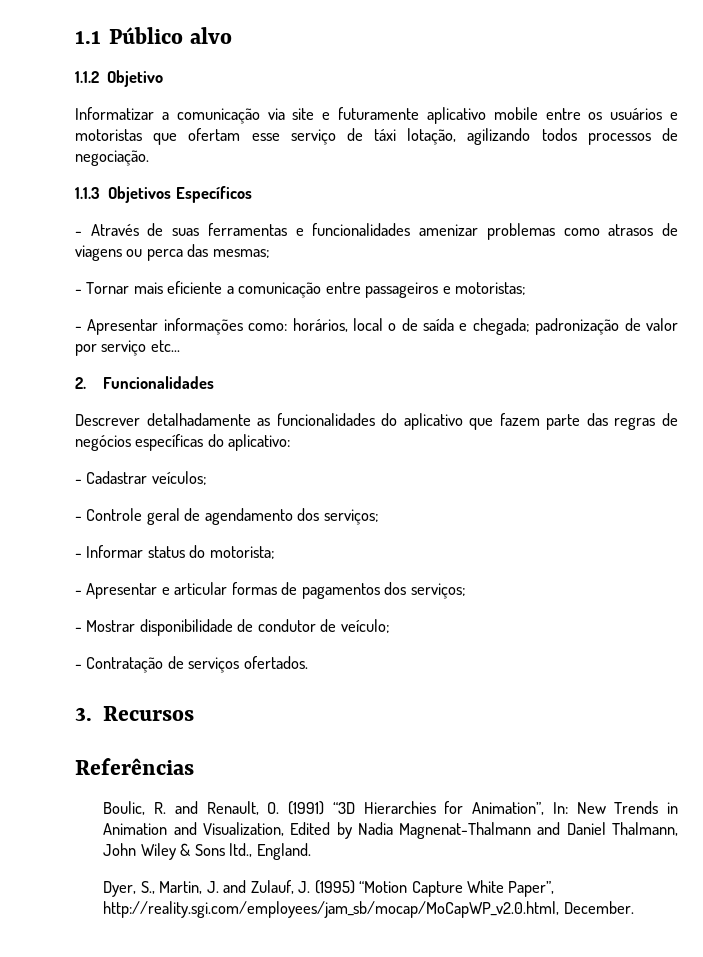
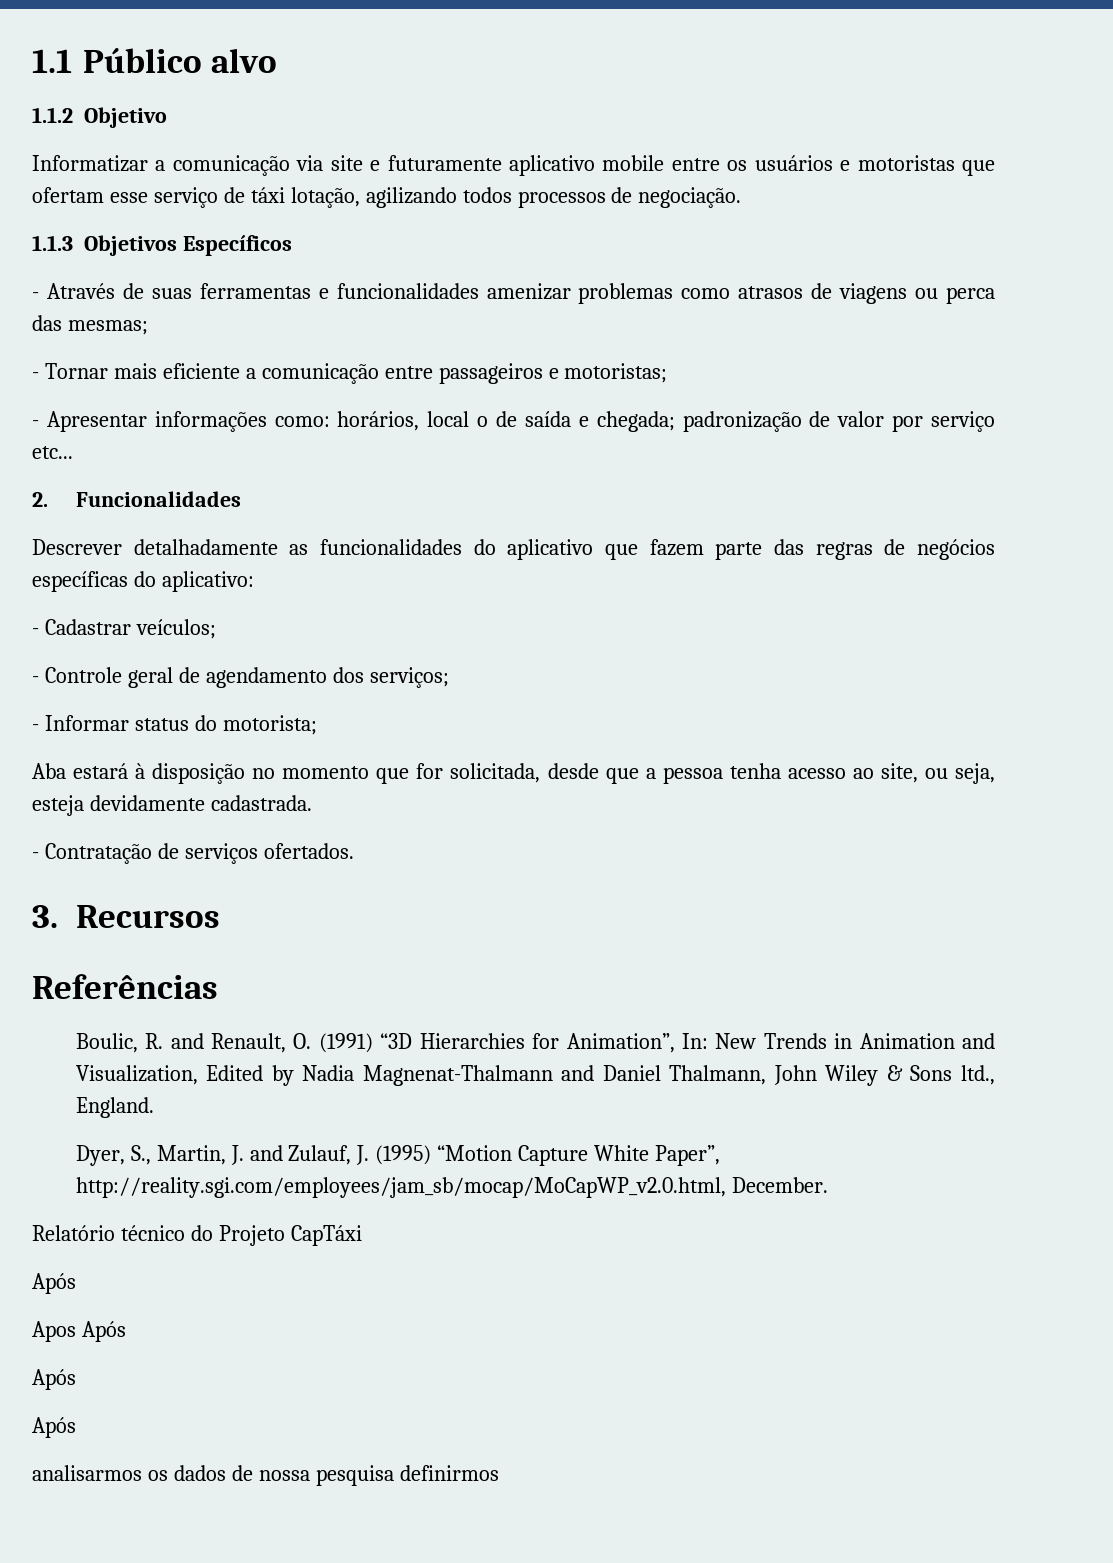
- - Apresentar e articular formas de pagamentos dos serviços;
- - Mostrar disponibilidade de condutor de veículo;
+ Aba estará à disposição no momento que for solicitada, desde que a pessoa tenha acesso ao site, ou seja, esteja devidamente cadastrada.
+ Relatório técnico do Projeto CapTáxi
+ Após
+ Apos Após
+ Após
+ Após
+ analisarmos os dados de nossa pesquisa definirmos

